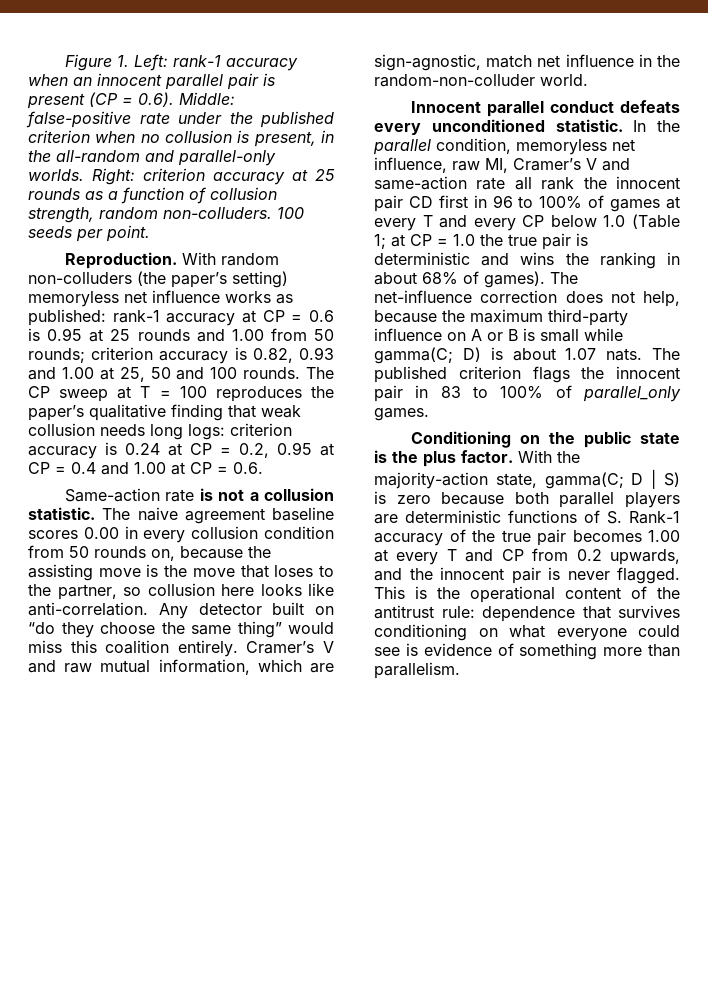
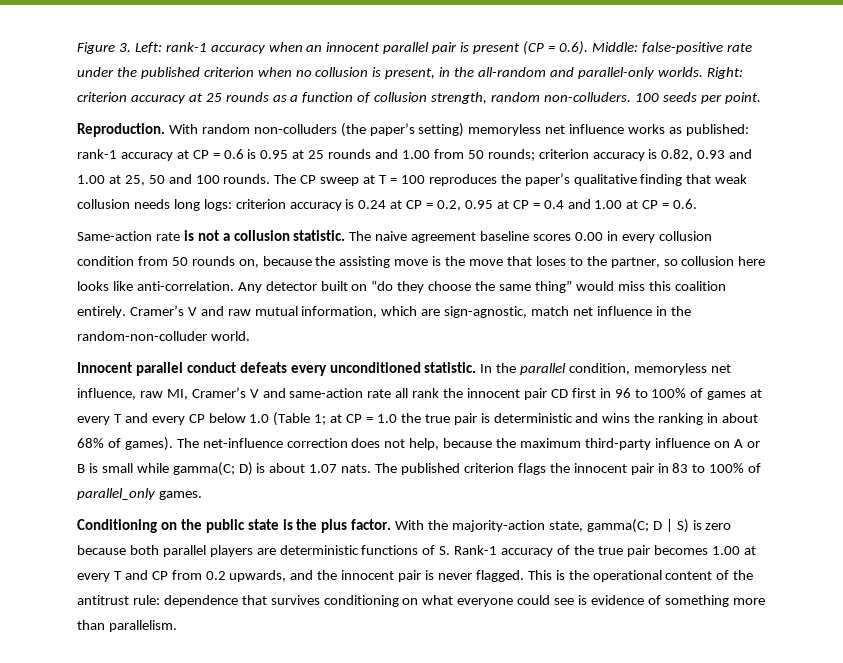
- Figure 1. Left: rank-1 accuracy when an innocent parallel pair is present (CP = 0.6). Middle: false-positive rate under the published criterion when no collusion is present, in the all-random and parallel-only worlds.
+ Figure 3. Left: rank-1 accuracy when an innocent parallel pair is present (CP = 0.6). Middle: false-positive rate under the published criterion when no collusion is present, in the all-random and parallel-only worlds.

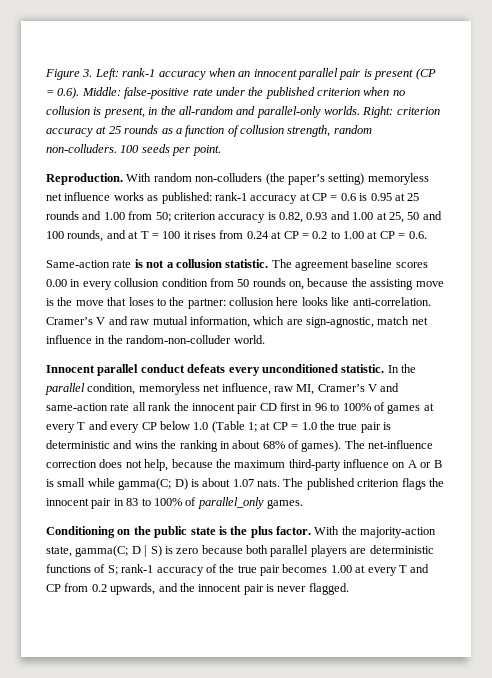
- With random non-colluders (the paper’s setting) memoryless net influence works as published: rank-1 accuracy at CP = 0.6 is 0.95 at 25 rounds and 1.00 from 50 rounds; criterion accuracy is 0.82, 0.93 and 1.00 at 25, 50 and 100 rounds. The CP sweep at T = 100 reproduces the paper’s qualitative finding that weak collusion needs long logs: criterion accuracy is 0.24 at CP = 0.2, 0.95 at CP = 0.4 and 1.00 at CP = 0.6.
+ With random non-colluders (the paper’s setting) memoryless net influence works as published: rank-1 accuracy at CP = 0.6 is 0.95 at 25 rounds and 1.00 from 50; criterion accuracy is 0.82, 0.93 and 1.00 at 25, 50 and 100 rounds, and at T = 100 it rises from 0.24 at CP = 0.2 to 1.00 at CP = 0.6.
- The naive agreement baseline scores 0.00 in every collusion condition from 50 rounds on, because the assisting move is the move that loses to the partner, so collusion here looks like anti-correlation.
+ The agreement baseline scores 0.00 in every collusion condition from 50 rounds on, because the assisting move is the move that loses to the partner: collusion here looks like anti-correlation.
- Any detector built on “do they choose the same thing” would miss this coalition entirely.
- With the majority-action state, gamma(C; D | S) is zero because both parallel players are deterministic functions of S. Rank-1 accuracy of the true pair becomes 1.00 at every T and CP from 0.2 upwards, and the innocent pair is never flagged. This is the operational content of the antitrust rule: dependence that survives conditioning on what everyone could see is evidence of something more than parallelism.
+ With the majority-action state, gamma(C; D | S) is zero because both parallel players are deterministic functions of S; rank-1 accuracy of the true pair becomes 1.00 at every T and CP from 0.2 upwards, and the innocent pair is never flagged.

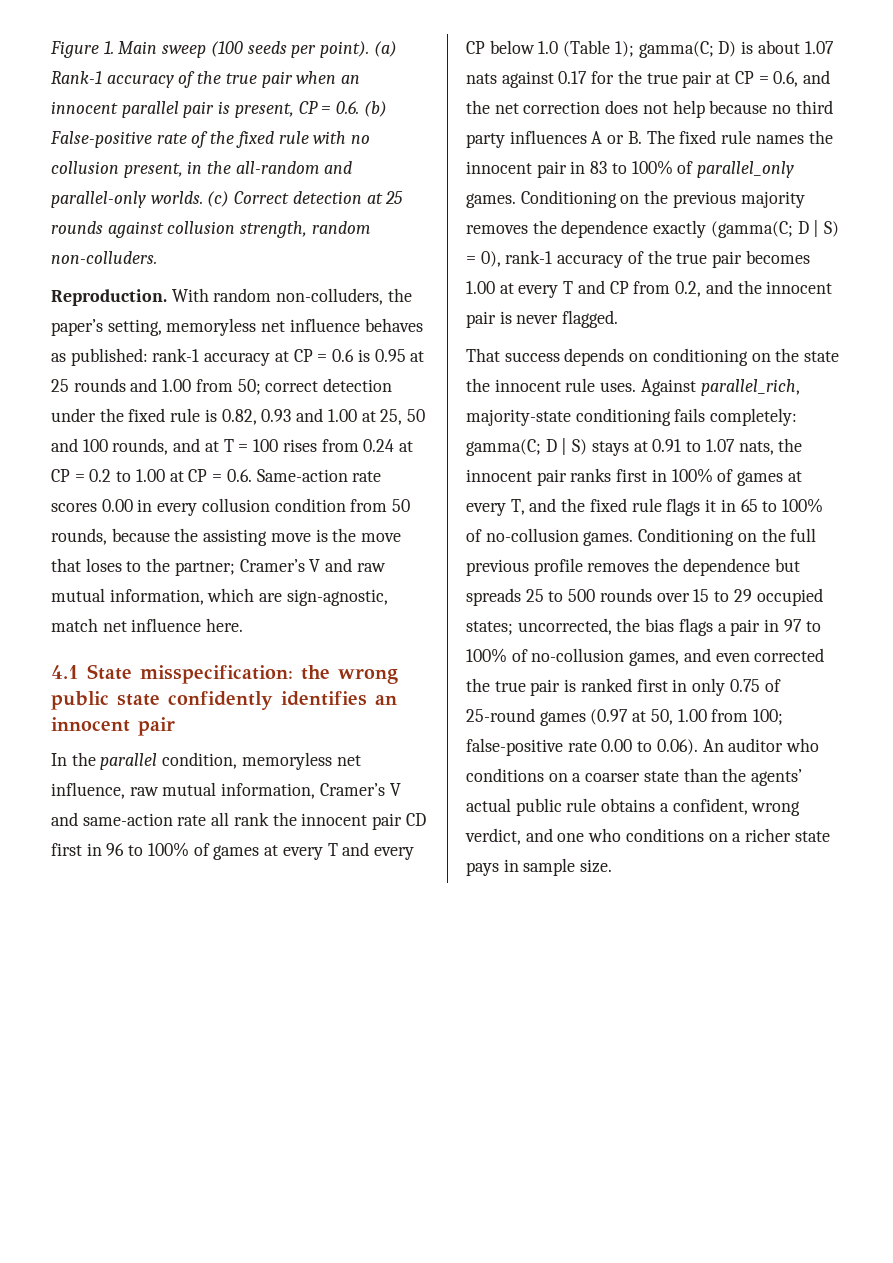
- Figure 3. Left: rank-1 accuracy when an innocent parallel pair is present (CP = 0.6). Middle: false-positive rate under the published criterion when no collusion is present, in the all-random and parallel-only worlds.
+ Figure 1. Main sweep (100 seeds per point). (a) Rank-1 accuracy of the true pair when an innocent parallel pair is present, CP = 0.6. (b) False-positive rate of the fixed rule with no collusion present, in the all-random and parallel-only worlds.
- Right: criterion accuracy at 25 rounds as a function of collusion strength, random non-colluders. 100 seeds per point.
+ (c) Correct detection at 25 rounds against collusion strength, random non-colluders.
- With random non-colluders (the paper’s setting) memoryless net influence works as published:
+ With random non-colluders, the paper’s setting, memoryless net influence behaves as published:
- criterion accuracy is 0.82, 0.93 and 1.00 at 25, 50 and 100 rounds, and at T = 100 it rises from 0.24 at CP = 0.2 to 1.00 at CP = 0.6.
- Same-action rate is not a collusion statistic. The agreement baseline scores 0.00 in every collusion condition from 50 rounds on, because the assisting move is the move that loses to the partner: collusion here looks like anti-correlation.
+ correct detection under the fixed rule is 0.82, 0.93 and 1.00 at 25, 50 and 100 rounds, and at T = 100 rises from 0.24 at CP = 0.2 to 1.00 at CP = 0.6. Same-action rate scores 0.00 in every collusion condition from 50 rounds, because the assisting move is the move that loses to the partner;
- Cramer’s V and raw mutual information, which are sign-agnostic, match net influence in the random-non-colluder world.
- Innocent parallel conduct defeats every unconditioned statistic. In the parallel condition, memoryless net influence, raw MI, Cramer’s V and same-action rate all rank the innocent pair CD first in 96 to 100% of games at every T and every CP below 1.0 (Table 1; at CP = 1.0 the true pair is deterministic and wins the ranking in about 68% of games). The net-influence correction does not help, because the maximum third-party influence on A or B is small while gamma(C;
+ Cramer’s V and raw mutual information, which are sign-agnostic, match net influence here.
+ 4.1 State misspecification: the wrong public state confidently identifies an innocent pair
+ In the parallel condition, memoryless net influence, raw mutual information, Cramer’s V and same-action rate all rank the innocent pair CD first in 96 to 100% of games at every T and every CP below 1.0 (Table 1); gamma(C;
- D) is about 1.07 nats. The published criterion flags the innocent pair in 83 to 100% of parallel_only games.
- Conditioning on the public state is the plus factor. With the majority-action state, gamma(C; D | S) is zero because both parallel players are deterministic functions of S; rank-1 accuracy of the true pair becomes 1.00 at every T and CP from 0.2 upwards, and the innocent pair is never flagged.
+ D) is about 1.07 nats against 0.17 for the true pair at CP = 0.6, and the net correction does not help because no third party influences A or B. The fixed rule names the innocent pair in 83 to 100% of parallel_only games. Conditioning on the previous majority removes the dependence exactly (gamma(C; D | S) = 0), rank-1 accuracy of the true pair becomes 1.00 at every T and CP from 0.2, and the innocent pair is never flagged.
+ That success depends on conditioning on the state the innocent rule uses. Against parallel_rich, majority-state conditioning fails completely: gamma(C; D | S) stays at 0.91 to 1.07 nats, the innocent pair ranks first in 100% of games at every T, and the fixed rule flags it in 65 to 100% of no-collusion games. Conditioning on the full previous profile removes the dependence but spreads 25 to 500 rounds over 15 to 29 occupied states; uncorrected, the bias flags a pair in 97 to 100% of no-collusion games, and even corrected the true pair is ranked first in only 0.75 of 25-round games (0.97 at 50, 1.00 from 100; false-positive rate 0.00 to 0.06). An auditor who conditions on a coarser state than the agents’ actual public rule obtains a confident, wrong verdict, and one who conditions on a richer state pays in sample size.

